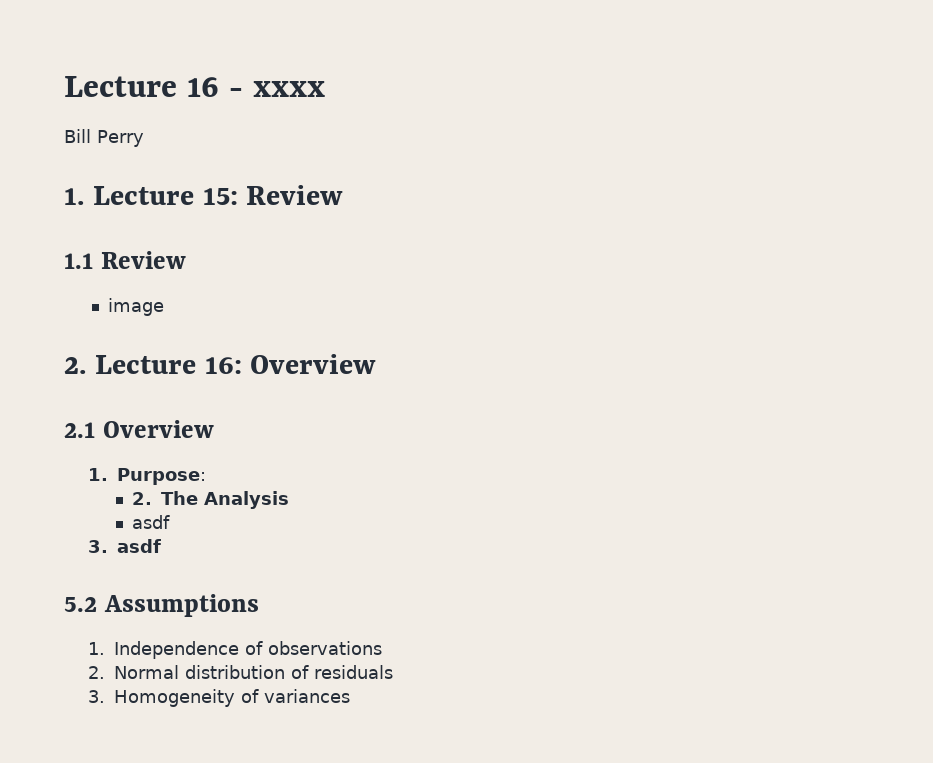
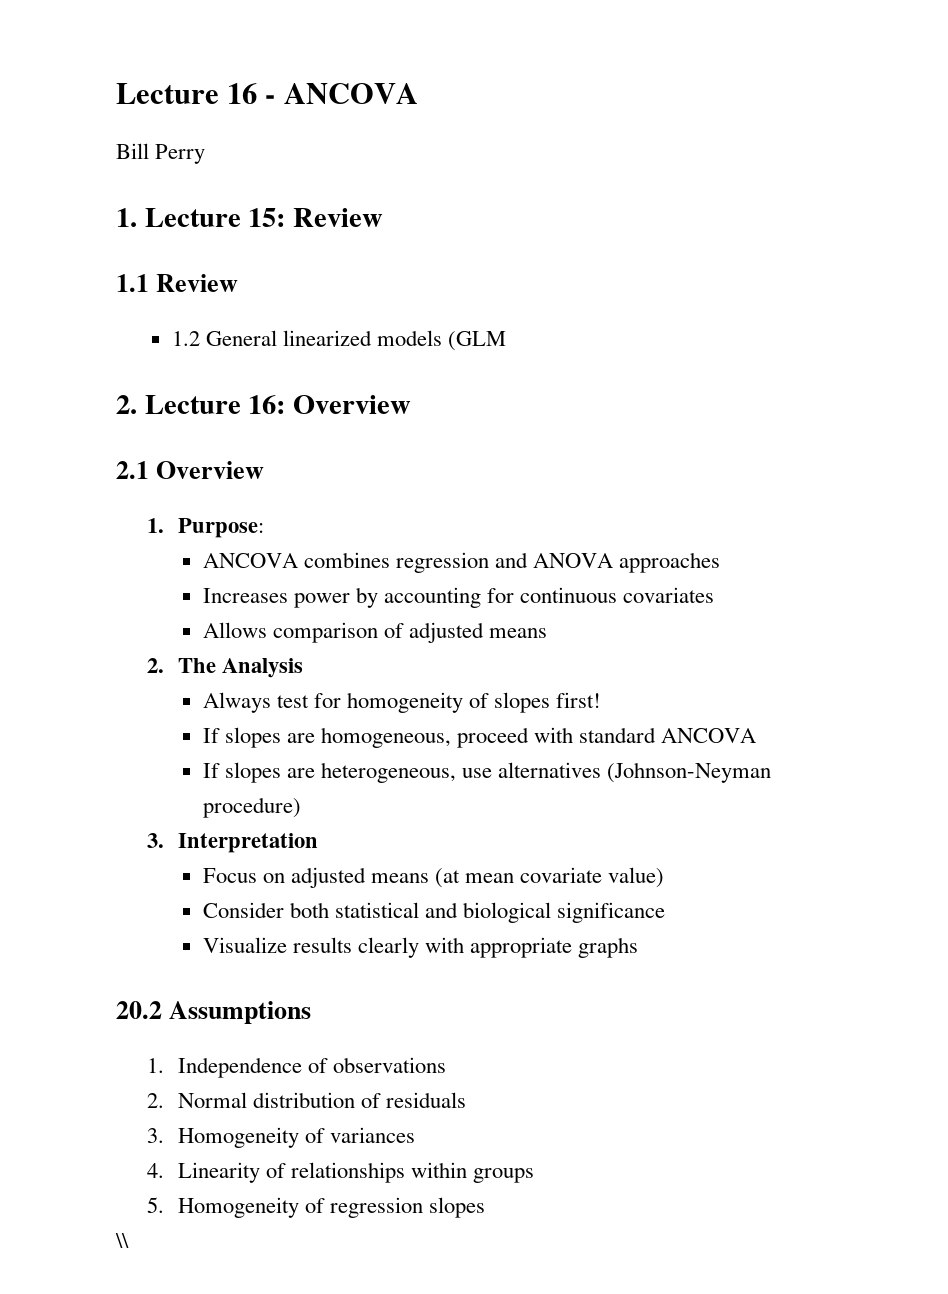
- Lecture 16 - xxxx
+ Lecture 16 - ANCOVA
- image
+ 1.2 General linearized models (GLM
+ ANCOVA combines regression and ANOVA approaches
+ Increases power by accounting for continuous covariates
+ Allows comparison of adjusted means
  2. The Analysis
- asdf
- 3. asdf
- 5.2 Assumptions
+ Always test for homogeneity of slopes first!
+ If slopes are homogeneous, proceed with standard ANCOVA
+ If slopes are heterogeneous, use alternatives (Johnson-Neyman procedure)
+ 3. Interpretation
+ Focus on adjusted means (at mean covariate value)
+ Consider both statistical and biological significance
+ Visualize results clearly with appropriate graphs
+ 20.2 Assumptions
+ 4. Linearity of relationships within groups
+ 5. Homogeneity of regression slopes
+ \\

